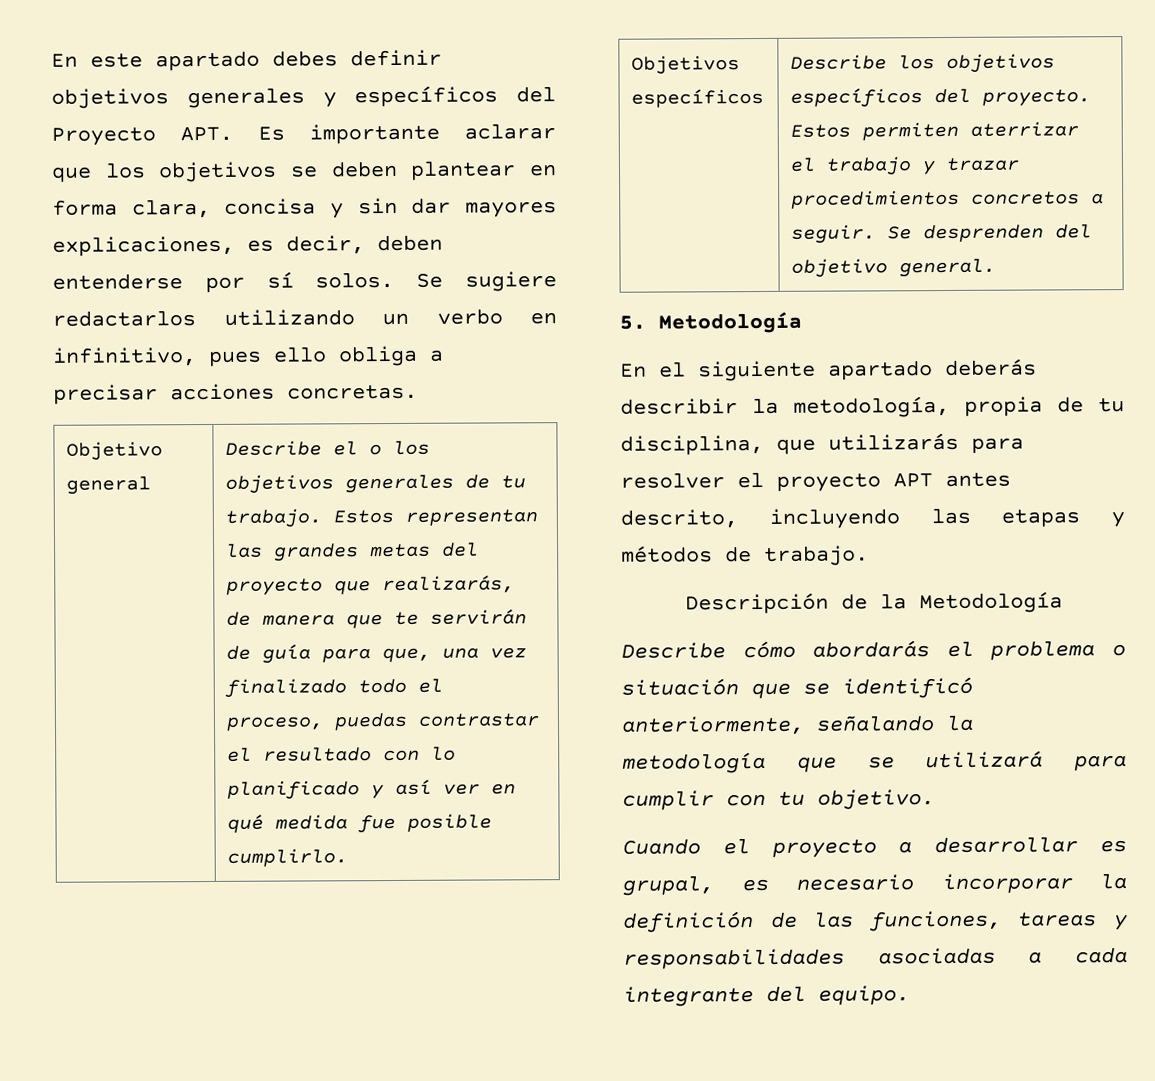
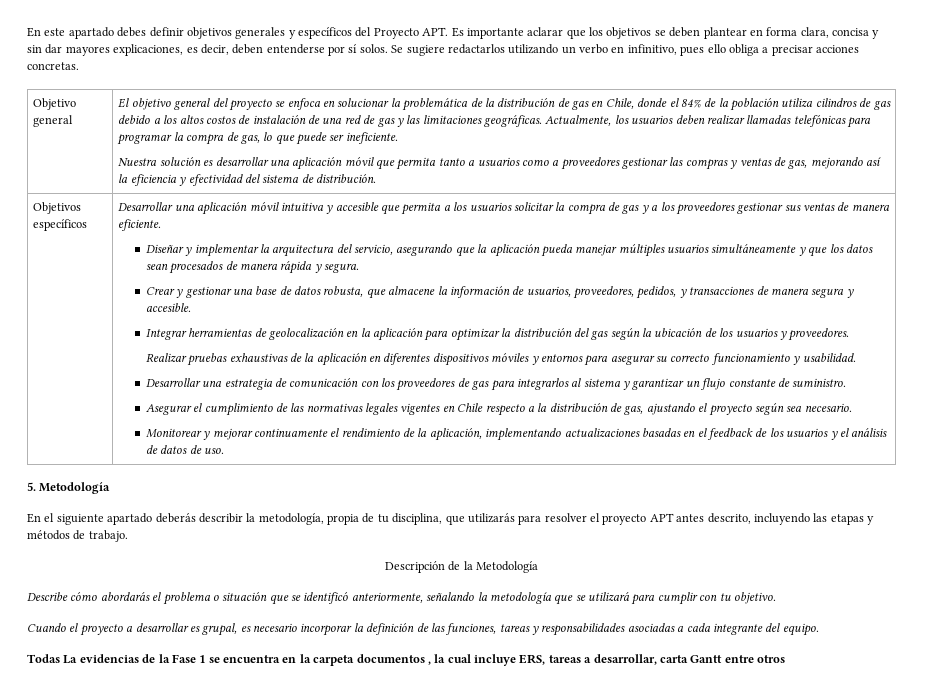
- Describe el o los objetivos generales de tu trabajo. Estos representan las grandes metas del proyecto que realizarás, de manera que te servirán de guía para que, una vez finalizado todo el proceso, puedas contrastar el resultado con lo planificado y así ver en qué medida fue posible cumplirlo.
- Objetivos específicos | Describe los objetivos específicos del proyecto. Estos permiten aterrizar el trabajo y trazar procedimientos concretos a seguir. Se desprenden del objetivo general.
+ El objetivo general del proyecto se enfoca en solucionar la problemática de la distribución de gas en Chile, donde el 84% de la población utiliza cilindros de gas debido a los altos costos de instalación de una red de gas y las limitaciones geográficas. Actualmente, los usuarios deben realizar llamadas telefónicas para programar la compra de gas, lo que puede ser ineficiente.
+ Nuestra solución es desarrollar una aplicación móvil que permita tanto a usuarios como a proveedores gestionar las compras y ventas de gas, mejorando así la eficiencia y efectividad del sistema de distribución.
+ Objetivos específicos | Desarrollar una aplicación móvil intuitiva y accesible que permita a los usuarios solicitar la compra de gas y a los proveedores gestionar sus ventas de manera eficiente.
+ Diseñar y implementar la arquitectura del servicio, asegurando que la aplicación pueda manejar múltiples usuarios simultáneamente y que los datos sean procesados de manera rápida y segura.
+ Crear y gestionar una base de datos robusta, que almacene la información de usuarios, proveedores, pedidos, y transacciones de manera segura y accesible.
+ Integrar herramientas de geolocalización en la aplicación para optimizar la distribución del gas según la ubicación de los usuarios y proveedores.
+ Realizar pruebas exhaustivas de la aplicación en diferentes dispositivos móviles y entornos para asegurar su correcto funcionamiento y usabilidad.
+ Desarrollar una estrategia de comunicación con los proveedores de gas para integrarlos al sistema y garantizar un flujo constante de suministro.
+ Asegurar el cumplimiento de las normativas legales vigentes en Chile respecto a la distribución de gas, ajustando el proyecto según sea necesario.
+ Monitorear y mejorar continuamente el rendimiento de la aplicación, implementando actualizaciones basadas en el feedback de los usuarios y el análisis de datos de uso.
+ Todas La evidencias de la Fase 1 se encuentra en la carpeta documentos , la cual incluye ERS, tareas a desarrollar, carta Gantt entre otros

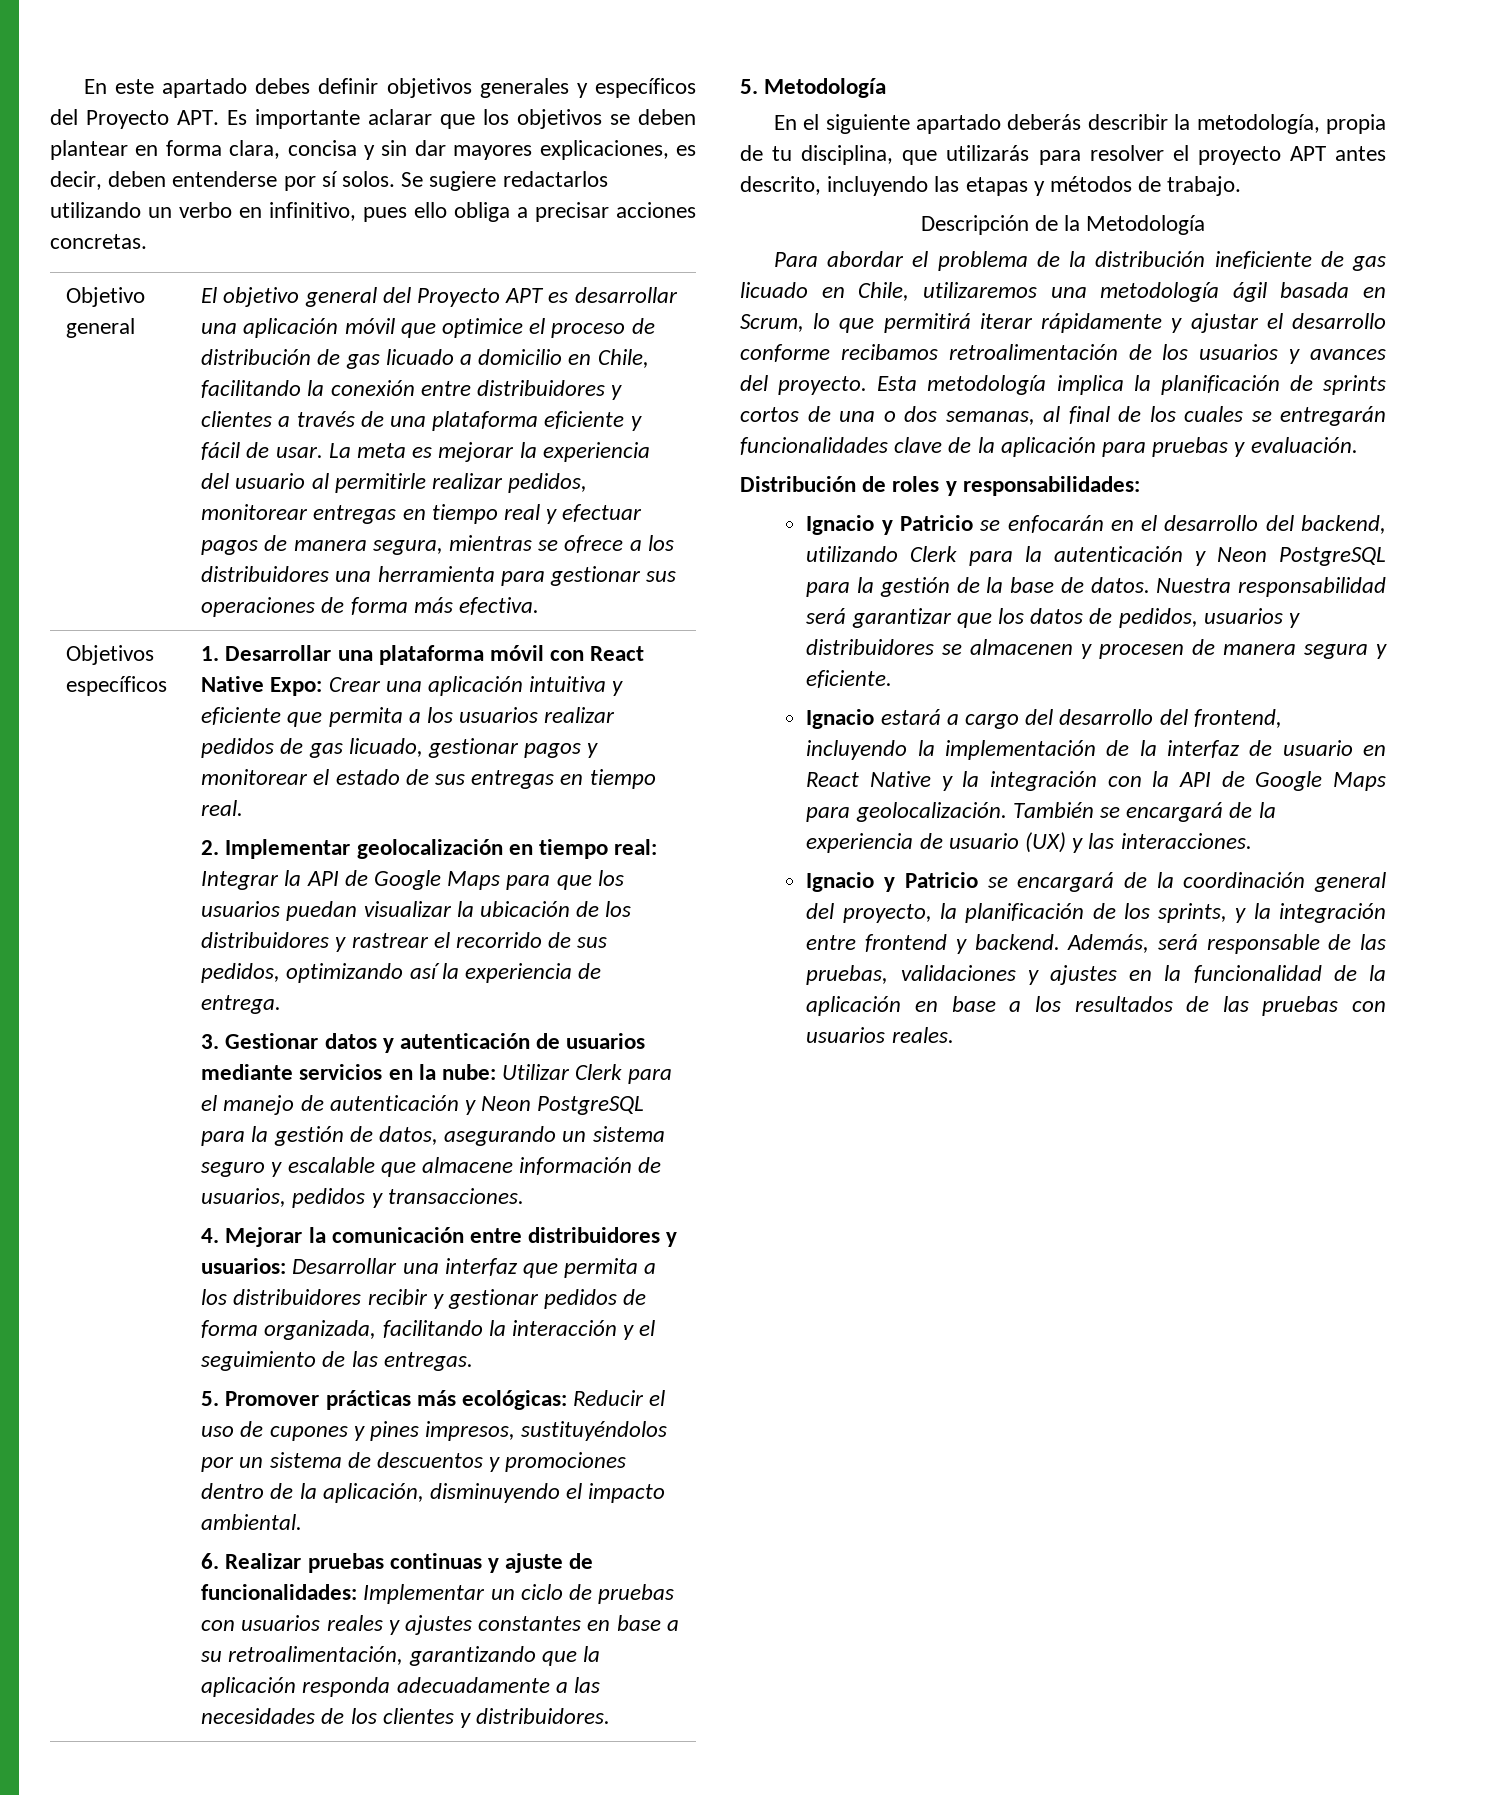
- El objetivo general del proyecto se enfoca en solucionar la problemática de la distribución de gas en Chile, donde el 84% de la población utiliza cilindros de gas debido a los altos costos de instalación de una red de gas y las limitaciones geográficas. Actualmente, los usuarios deben realizar llamadas telefónicas para programar la compra de gas, lo que puede ser ineficiente.
- Nuestra solución es desarrollar una aplicación móvil que permita tanto a usuarios como a proveedores gestionar las compras y ventas de gas, mejorando así la eficiencia y efectividad del sistema de distribución.
+ El objetivo general del Proyecto APT es desarrollar una aplicación móvil que optimice el proceso de distribución de gas licuado a domicilio en Chile, facilitando la conexión entre distribuidores y clientes a través de una plataforma eficiente y fácil de usar. La meta es mejorar la experiencia del usuario al permitirle realizar pedidos, monitorear entregas en tiempo real y efectuar pagos de manera segura, mientras se ofrece a los distribuidores una herramienta para gestionar sus operaciones de forma más efectiva.
- Desarrollar una aplicación móvil intuitiva y accesible que permita a los usuarios solicitar la compra de gas y a los proveedores gestionar sus ventas de manera eficiente.
- Diseñar y implementar la arquitectura del servicio, asegurando que la aplicación pueda manejar múltiples usuarios simultáneamente y que los datos sean procesados de manera rápida y segura.
- Crear y gestionar una base de datos robusta, que almacene la información de usuarios, proveedores, pedidos, y transacciones de manera segura y accesible.
- Integrar herramientas de geolocalización en la aplicación para optimizar la distribución del gas según la ubicación de los usuarios y proveedores.
- Realizar pruebas exhaustivas de la aplicación en diferentes dispositivos móviles y entornos para asegurar su correcto funcionamiento y usabilidad.
- Desarrollar una estrategia de comunicación con los proveedores de gas para integrarlos al sistema y garantizar un flujo constante de suministro.
- Asegurar el cumplimiento de las normativas legales vigentes en Chile respecto a la distribución de gas, ajustando el proyecto según sea necesario.
- Monitorear y mejorar continuamente el rendimiento de la aplicación, implementando actualizaciones basadas en el feedback de los usuarios y el análisis de datos de uso.
+ 1. Desarrollar una plataforma móvil con React Native Expo: Crear una aplicación intuitiva y eficiente que permita a los usuarios realizar pedidos de gas licuado, gestionar pagos y monitorear el estado de sus entregas en tiempo real.
+ 2. Implementar geolocalización en tiempo real: Integrar la API de Google Maps para que los usuarios puedan visualizar la ubicación de los distribuidores y rastrear el recorrido de sus pedidos, optimizando así la experiencia de entrega.
+ 3. Gestionar datos y autenticación de usuarios mediante servicios en la nube: Utilizar Clerk para el manejo de autenticación y Neon PostgreSQL para la gestión de datos, asegurando un sistema seguro y escalable que almacene información de usuarios, pedidos y transacciones.
+ 4. Mejorar la comunicación entre distribuidores y usuarios: Desarrollar una interfaz que permita a los distribuidores recibir y gestionar pedidos de forma organizada, facilitando la interacción y el seguimiento de las entregas.
+ 5. Promover prácticas más ecológicas: Reducir el uso de cupones y pines impresos, sustituyéndolos por un sistema de descuentos y promociones dentro de la aplicación, disminuyendo el impacto ambiental.
+ 6. Realizar pruebas continuas y ajuste de funcionalidades: Implementar un ciclo de pruebas con usuarios reales y ajustes constantes en base a su retroalimentación, garantizando que la aplicación responda adecuadamente a las necesidades de los clientes y distribuidores.
- Describe cómo abordarás el problema o situación que se identificó anteriormente, señalando la metodología que se utilizará para cumplir con tu objetivo.
- Cuando el proyecto a desarrollar es grupal, es necesario incorporar la definición de las funciones, tareas y responsabilidades asociadas a cada integrante del equipo.
- Todas La evidencias de la Fase 1 se encuentra en la carpeta documentos , la cual incluye ERS, tareas a desarrollar, carta Gantt entre otros
+ Para abordar el problema de la distribución ineficiente de gas licuado en Chile, utilizaremos una metodología ágil basada en Scrum, lo que permitirá iterar rápidamente y ajustar el desarrollo conforme recibamos retroalimentación de los usuarios y avances del proyecto. Esta metodología implica la planificación de sprints cortos de una o dos semanas, al final de los cuales se entregarán funcionalidades clave de la aplicación para pruebas y evaluación.
+ Distribución de roles y responsabilidades:
+ Ignacio y Patricio se enfocarán en el desarrollo del backend, utilizando Clerk para la autenticación y Neon PostgreSQL para la gestión de la base de datos. Nuestra responsabilidad será garantizar que los datos de pedidos, usuarios y distribuidores se almacenen y procesen de manera segura y eficiente.
+ Ignacio estará a cargo del desarrollo del frontend, incluyendo la implementación de la interfaz de usuario en React Native y la integración con la API de Google Maps para geolocalización. También se encargará de la experiencia de usuario (UX) y las interacciones.
+ Ignacio y Patricio se encargará de la coordinación general del proyecto, la planificación de los sprints, y la integración entre frontend y backend. Además, será responsable de las pruebas, validaciones y ajustes en la funcionalidad de la aplicación en base a los resultados de las pruebas con usuarios reales.

